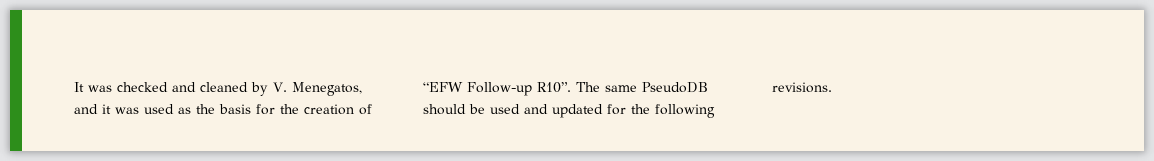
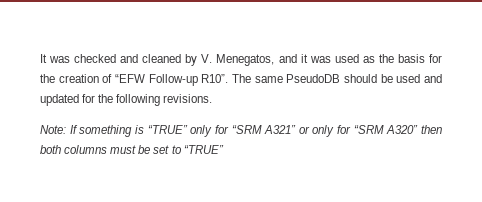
+ Note: If something is “TRUE” only for “SRM A321” or only for “SRM A320” then both columns must be set to “TRUE”

